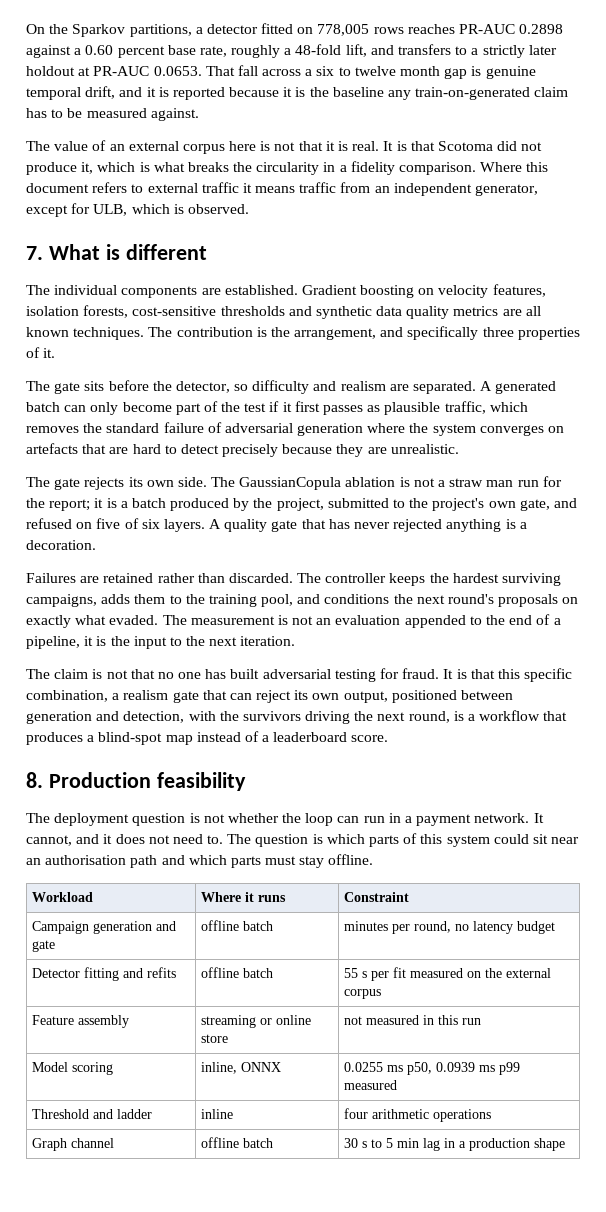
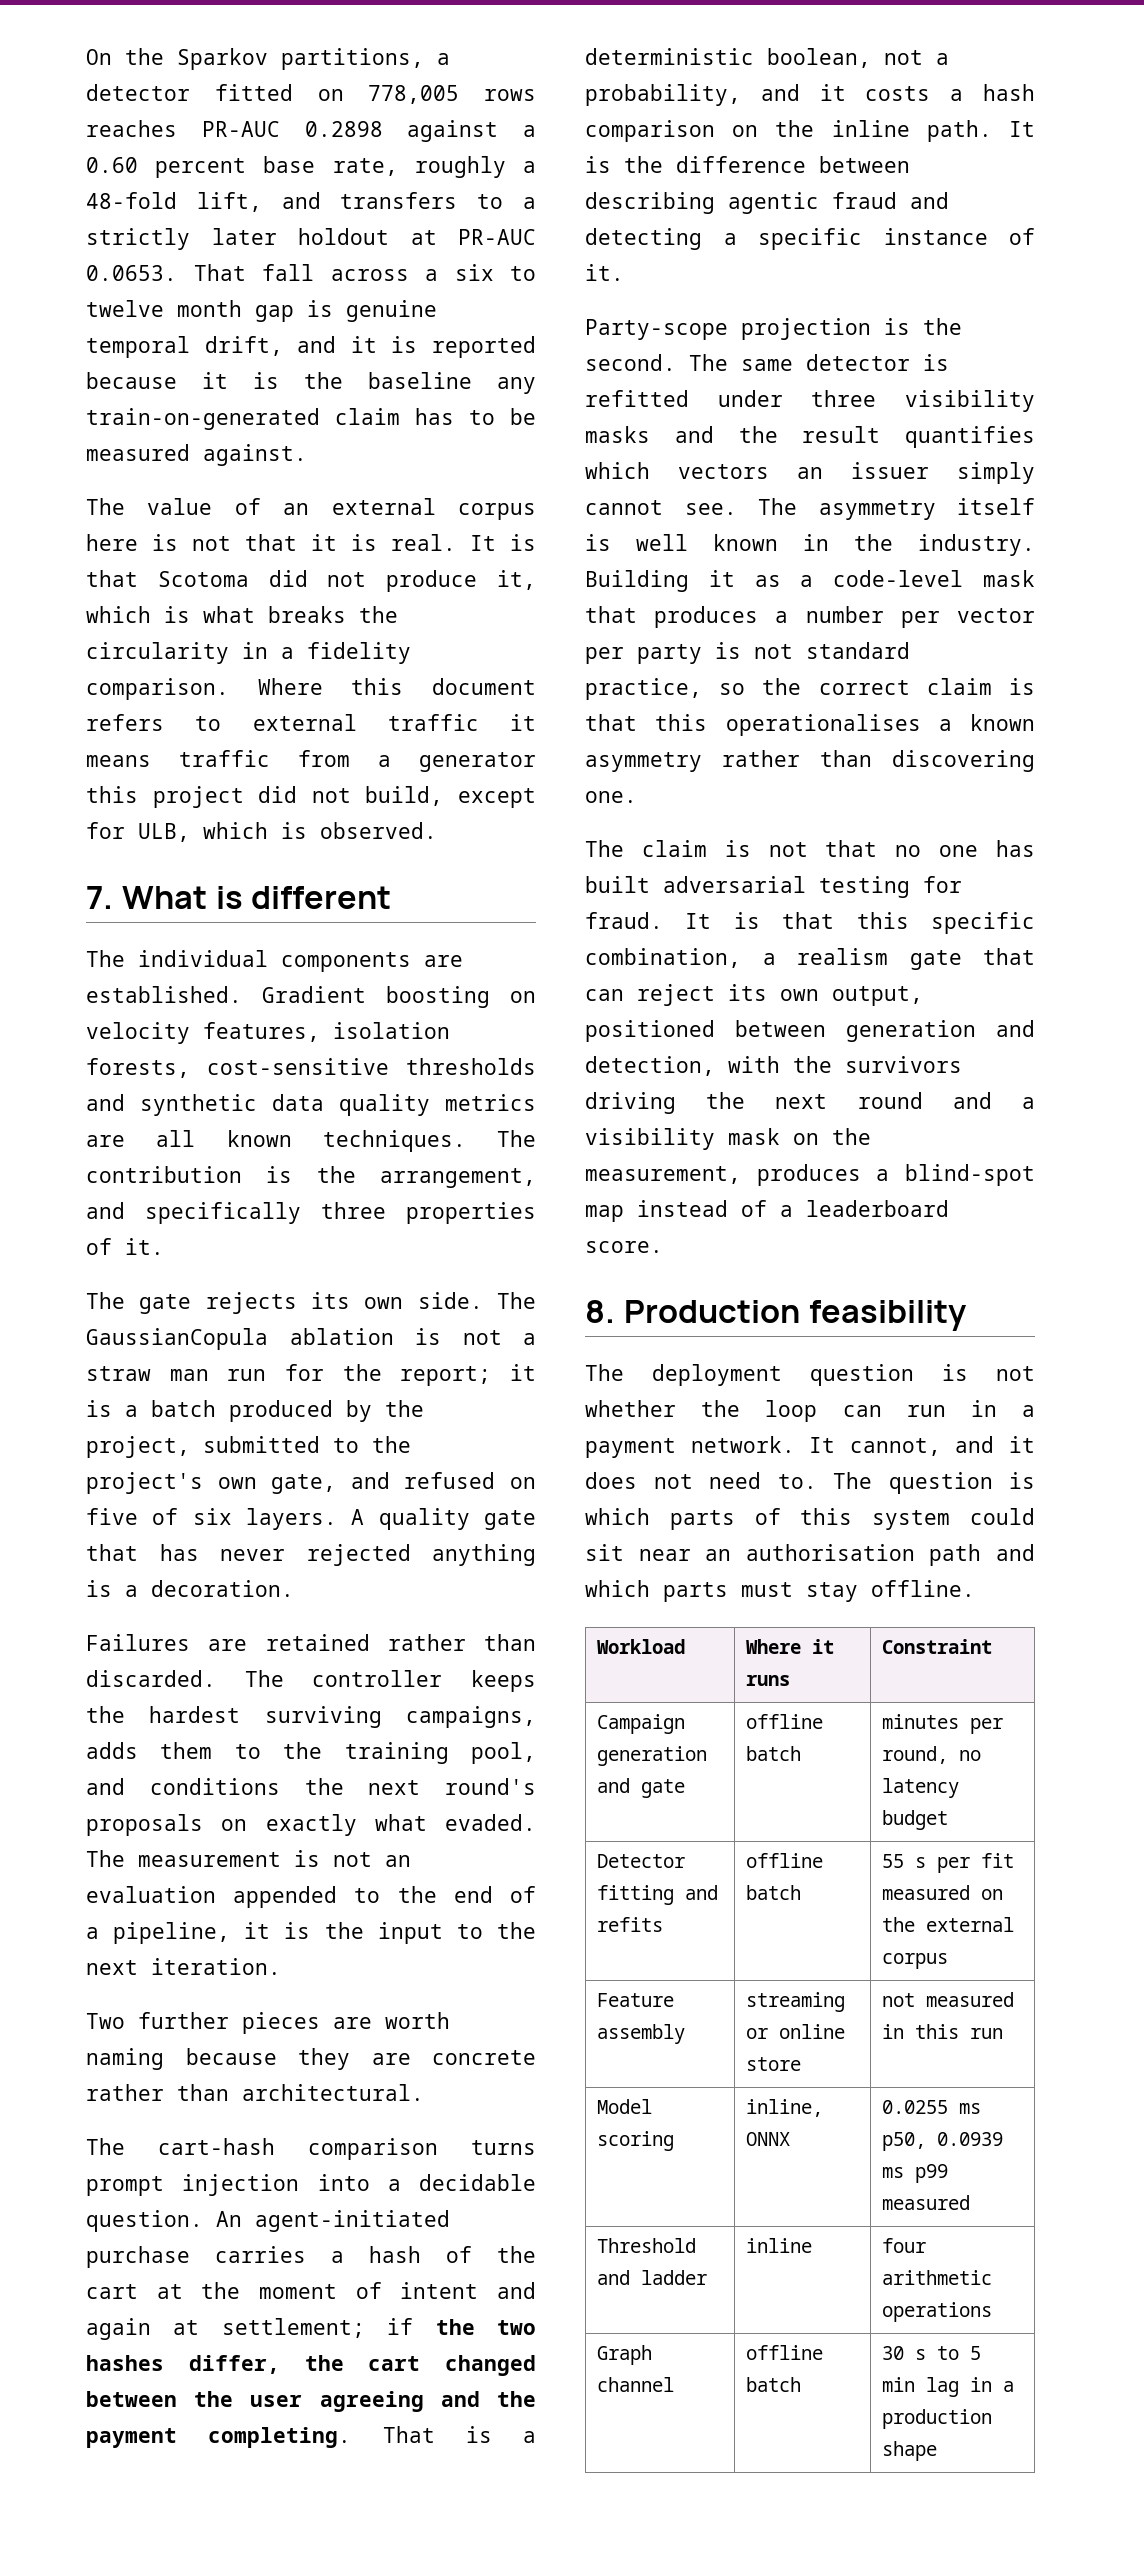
- Where this document refers to external traffic it means traffic from an independent generator, except for ULB, which is observed.
+ Where this document refers to external traffic it means traffic from a generator this project did not build, except for ULB, which is observed.
- The gate sits before the detector, so difficulty and realism are separated. A generated batch can only become part of the test if it first passes as plausible traffic, which removes the standard failure of adversarial generation where the system converges on artefacts that are hard to detect precisely because they are unrealistic.
+ Two further pieces are worth naming because they are concrete rather than architectural.
+ The cart-hash comparison turns prompt injection into a decidable question. An agent-initiated purchase carries a hash of the cart at the moment of intent and again at settlement; if the two hashes differ, the cart changed between the user agreeing and the payment completing. That is a deterministic boolean, not a probability, and it costs a hash comparison on the inline path. It is the difference between describing agentic fraud and detecting a specific instance of it.
+ Party-scope projection is the second. The same detector is refitted under three visibility masks and the result quantifies which vectors an issuer simply cannot see. The asymmetry itself is well known in the industry. Building it as a code-level mask that produces a number per vector per party is not standard practice, so the correct claim is that this operationalises a known asymmetry rather than discovering one.
- It is that this specific combination, a realism gate that can reject its own output, positioned between generation and detection, with the survivors driving the next round, is a workflow that produces a blind-spot map instead of a leaderboard score.
+ It is that this specific combination, a realism gate that can reject its own output, positioned between generation and detection, with the survivors driving the next round and a visibility mask on the measurement, produces a blind-spot map instead of a leaderboard score.

